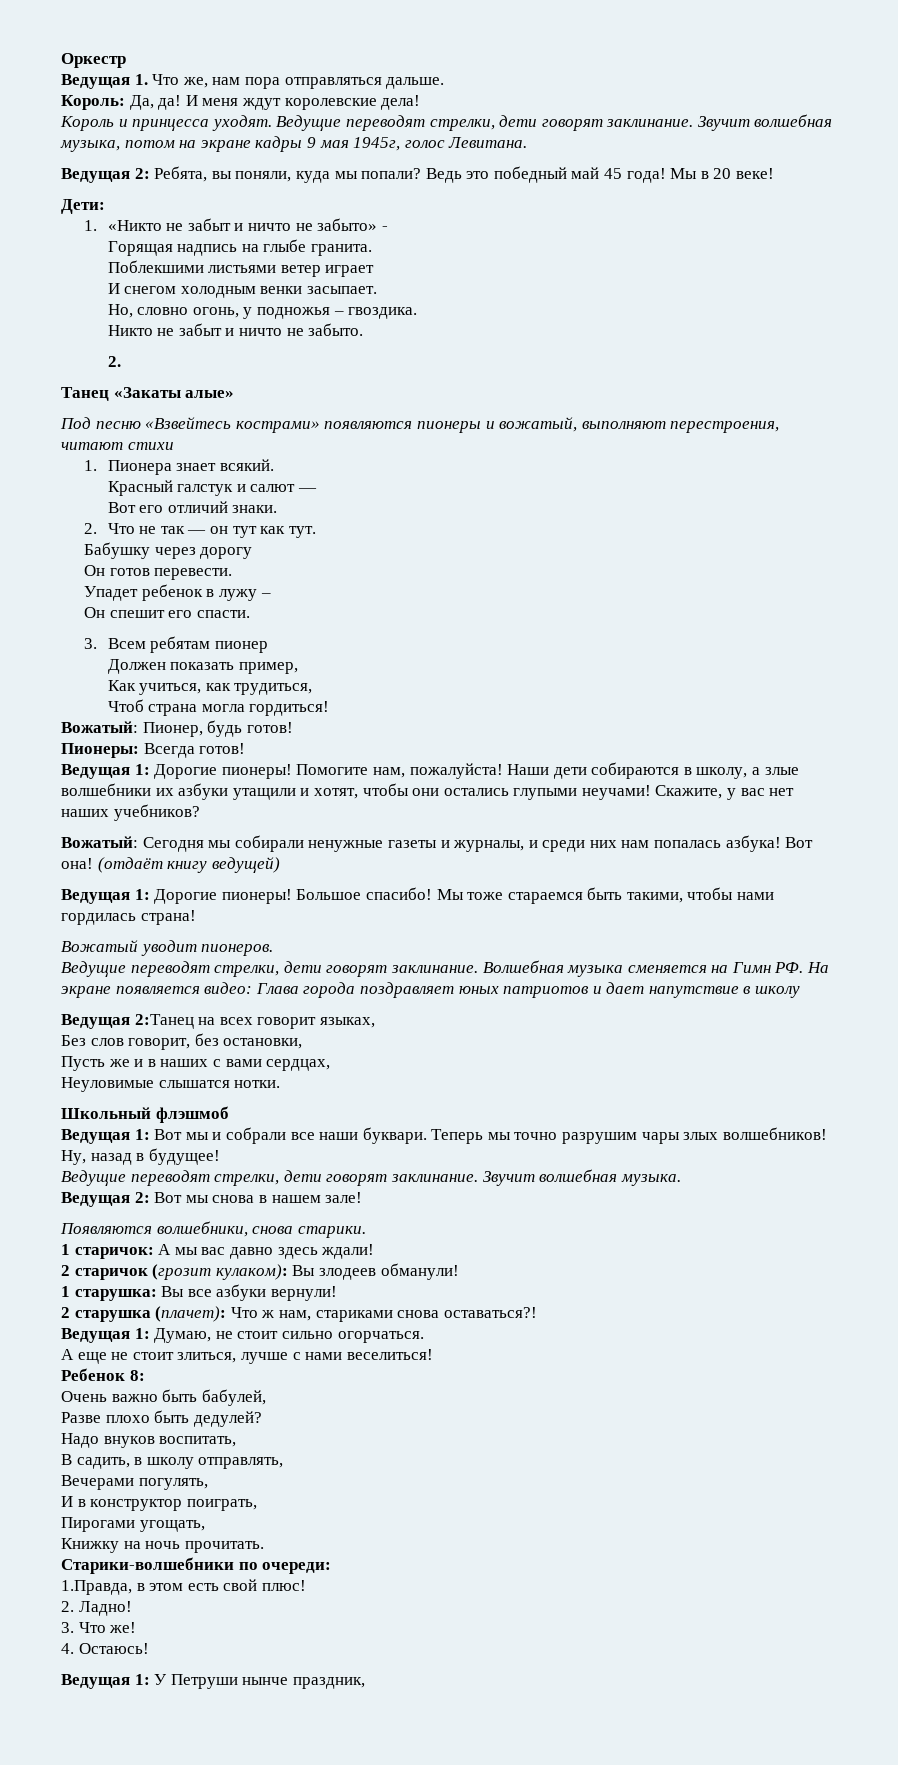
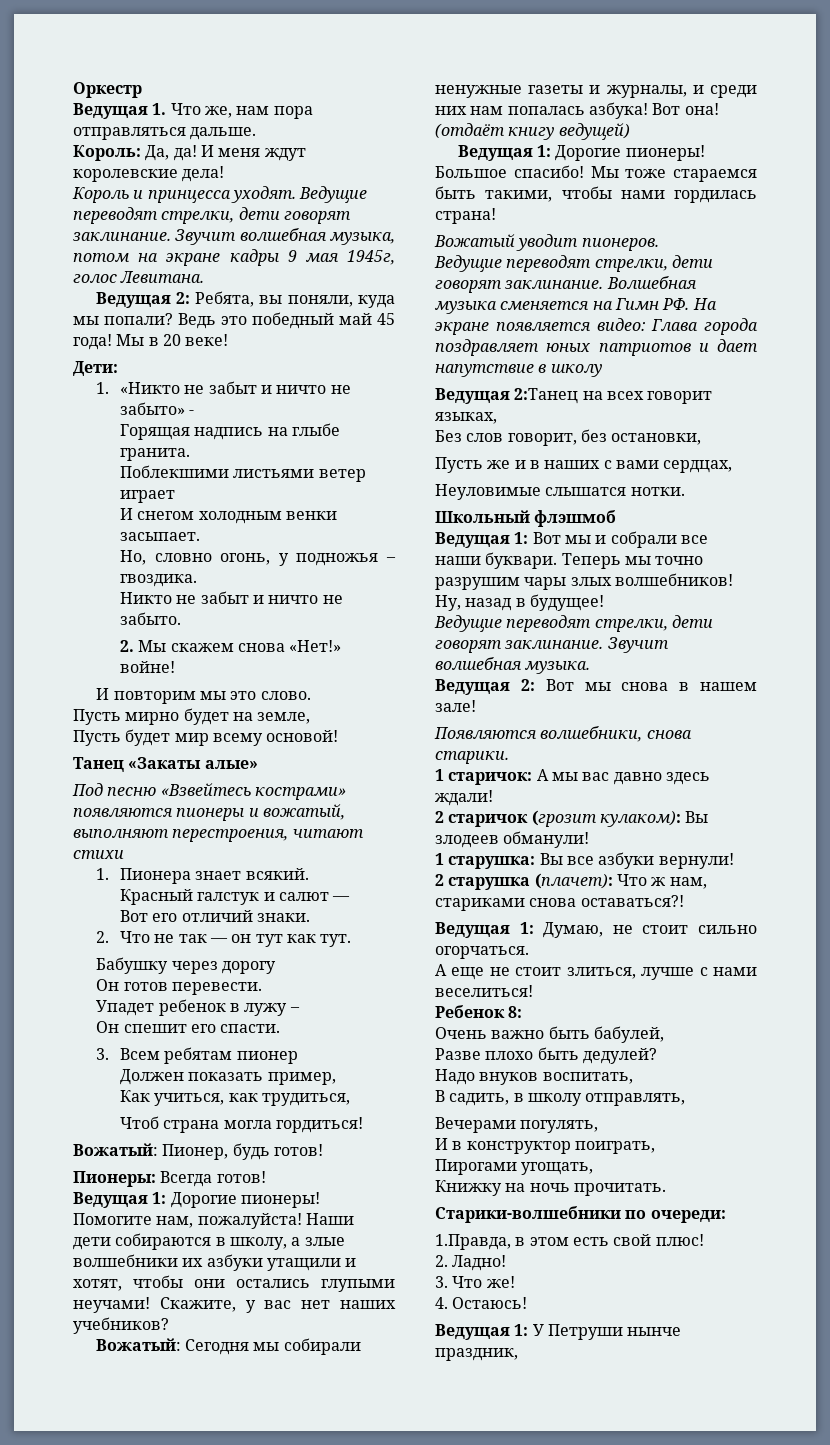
  Никто не забыт и ничто не забыто.
- 2.
+ 2. Мы скажем снова «Нет!» войне!
+ И повторим мы это слово.
+ Пусть мирно будет на земле,
+ Пусть будет мир всему основой!

